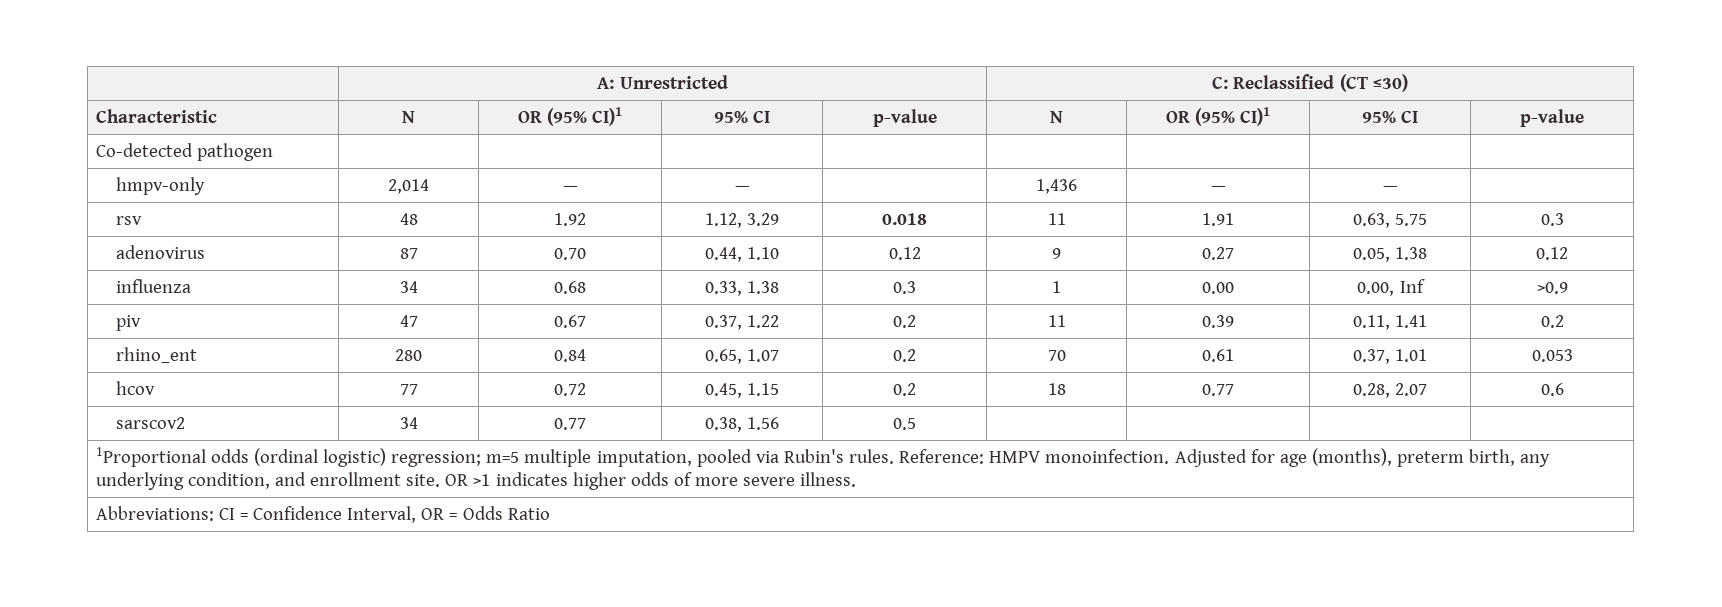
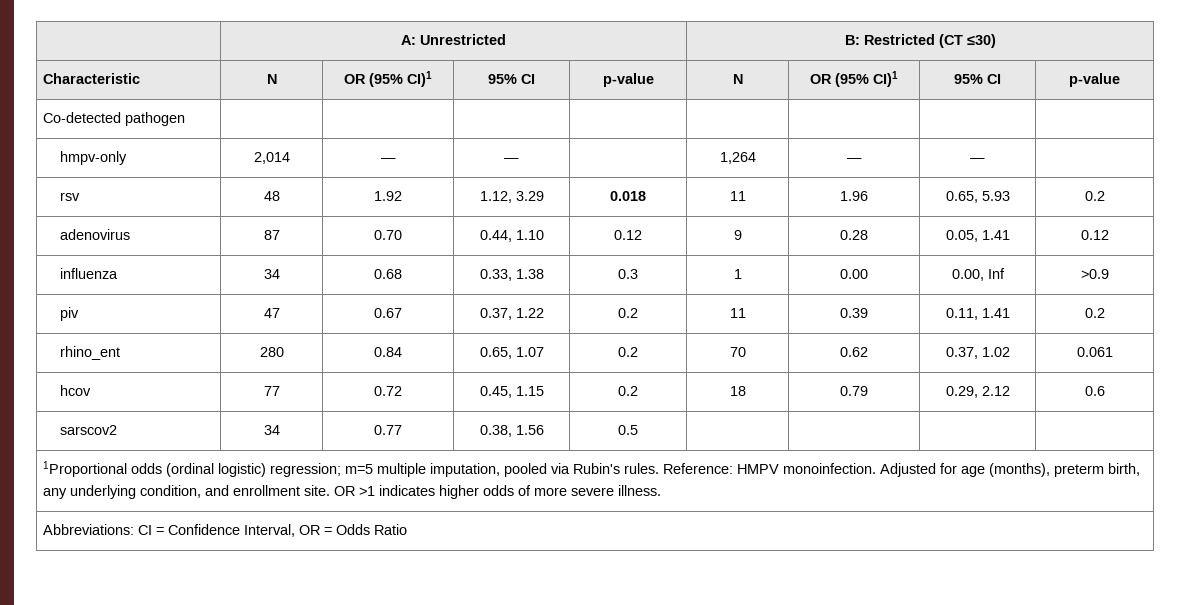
- | A: Unrestricted | C: Reclassified (CT ≤30)
+ | A: Unrestricted | B: Restricted (CT ≤30)
- hmpv-only | 2,014 | — | — | | 1,436 | — | — |
+ hmpv-only | 2,014 | — | — | | 1,264 | — | — |
- rsv | 48 | 1.92 | 1.12, 3.29 | 0.018 | 11 | 1.91 | 0.63, 5.75 | 0.3
+ rsv | 48 | 1.92 | 1.12, 3.29 | 0.018 | 11 | 1.96 | 0.65, 5.93 | 0.2
- adenovirus | 87 | 0.70 | 0.44, 1.10 | 0.12 | 9 | 0.27 | 0.05, 1.38 | 0.12
+ adenovirus | 87 | 0.70 | 0.44, 1.10 | 0.12 | 9 | 0.28 | 0.05, 1.41 | 0.12
- rhino_ent | 280 | 0.84 | 0.65, 1.07 | 0.2 | 70 | 0.61 | 0.37, 1.01 | 0.053
+ rhino_ent | 280 | 0.84 | 0.65, 1.07 | 0.2 | 70 | 0.62 | 0.37, 1.02 | 0.061
- hcov | 77 | 0.72 | 0.45, 1.15 | 0.2 | 18 | 0.77 | 0.28, 2.07 | 0.6
+ hcov | 77 | 0.72 | 0.45, 1.15 | 0.2 | 18 | 0.79 | 0.29, 2.12 | 0.6

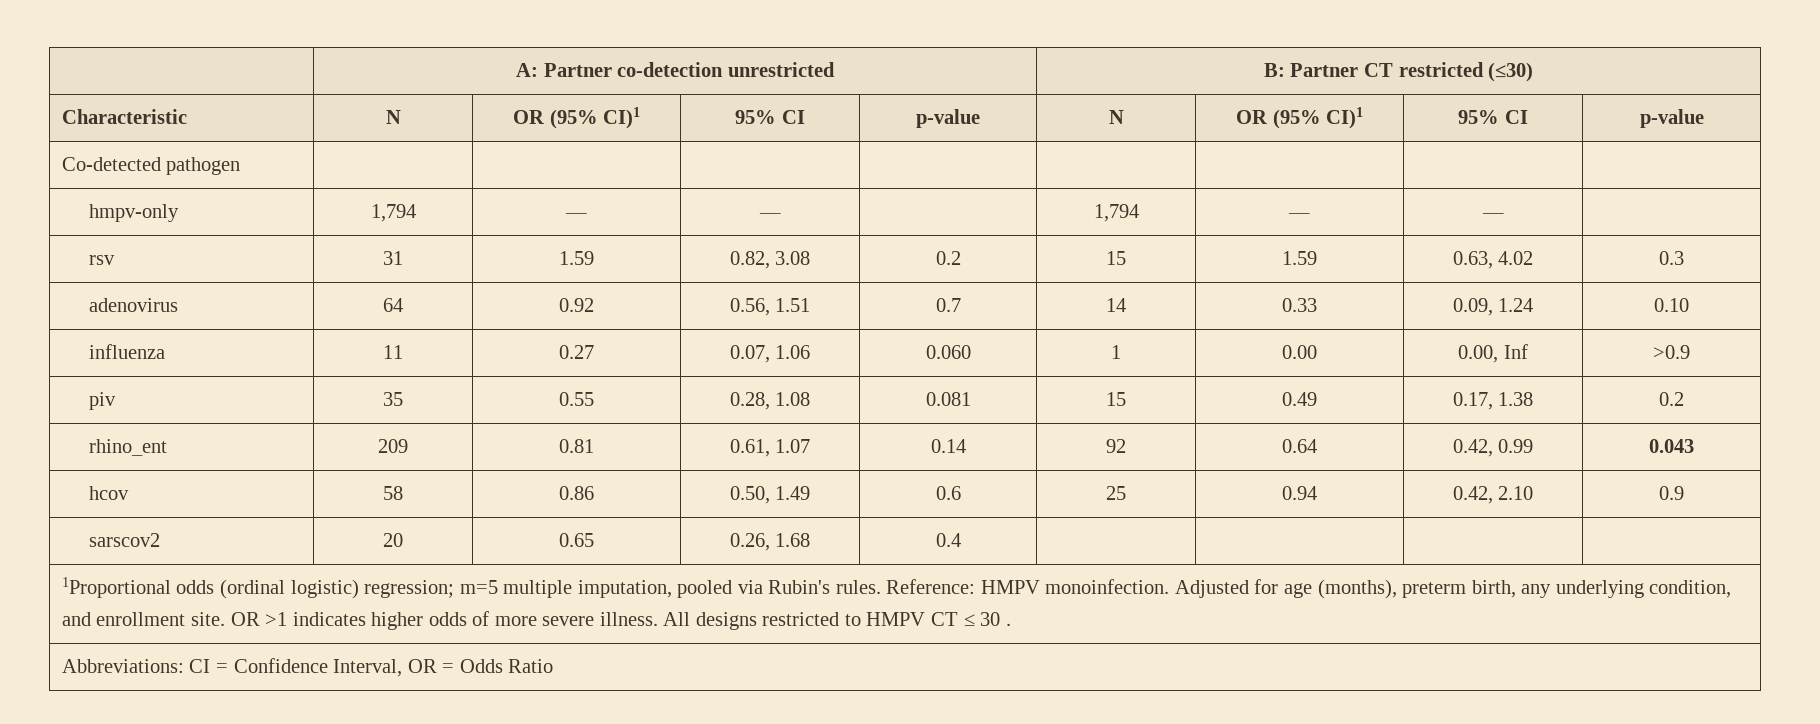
- | A: Unrestricted | B: Restricted (CT ≤30)
+ | A: Partner co-detection unrestricted | B: Partner CT restricted (≤30)
- hmpv-only | 2,014 | — | — | | 1,264 | — | — |
+ hmpv-only | 1,794 | — | — | | 1,794 | — | — |
- rsv | 48 | 1.92 | 1.12, 3.29 | 0.018 | 11 | 1.96 | 0.65, 5.93 | 0.2
- adenovirus | 87 | 0.70 | 0.44, 1.10 | 0.12 | 9 | 0.28 | 0.05, 1.41 | 0.12
- influenza | 34 | 0.68 | 0.33, 1.38 | 0.3 | 1 | 0.00 | 0.00, Inf | >0.9
+ rsv | 31 | 1.59 | 0.82, 3.08 | 0.2 | 15 | 1.59 | 0.63, 4.02 | 0.3
+ adenovirus | 64 | 0.92 | 0.56, 1.51 | 0.7 | 14 | 0.33 | 0.09, 1.24 | 0.10
+ influenza | 11 | 0.27 | 0.07, 1.06 | 0.060 | 1 | 0.00 | 0.00, Inf | >0.9
- piv | 47 | 0.67 | 0.37, 1.22 | 0.2 | 11 | 0.39 | 0.11, 1.41 | 0.2
- rhino_ent | 280 | 0.84 | 0.65, 1.07 | 0.2 | 70 | 0.62 | 0.37, 1.02 | 0.061
- hcov | 77 | 0.72 | 0.45, 1.15 | 0.2 | 18 | 0.79 | 0.29, 2.12 | 0.6
- sarscov2 | 34 | 0.77 | 0.38, 1.56 | 0.5 | | | |
+ piv | 35 | 0.55 | 0.28, 1.08 | 0.081 | 15 | 0.49 | 0.17, 1.38 | 0.2
+ rhino_ent | 209 | 0.81 | 0.61, 1.07 | 0.14 | 92 | 0.64 | 0.42, 0.99 | 0.043
+ hcov | 58 | 0.86 | 0.50, 1.49 | 0.6 | 25 | 0.94 | 0.42, 2.10 | 0.9
+ sarscov2 | 20 | 0.65 | 0.26, 1.68 | 0.4 | | | |
+ All designs restricted to HMPV CT ≤ 30 .

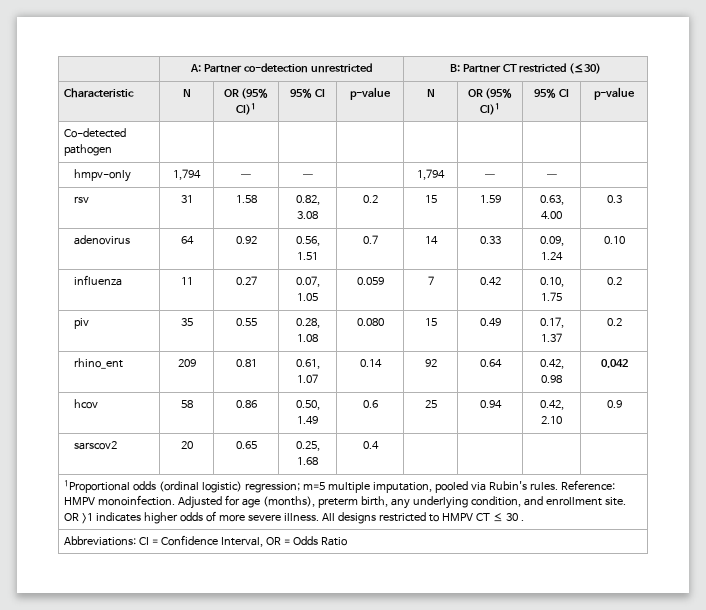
- rsv | 31 | 1.59 | 0.82, 3.08 | 0.2 | 15 | 1.59 | 0.63, 4.02 | 0.3
+ rsv | 31 | 1.58 | 0.82, 3.08 | 0.2 | 15 | 1.59 | 0.63, 4.00 | 0.3
- influenza | 11 | 0.27 | 0.07, 1.06 | 0.060 | 1 | 0.00 | 0.00, Inf | >0.9
+ influenza | 11 | 0.27 | 0.07, 1.05 | 0.059 | 7 | 0.42 | 0.10, 1.75 | 0.2
- piv | 35 | 0.55 | 0.28, 1.08 | 0.081 | 15 | 0.49 | 0.17, 1.38 | 0.2
+ piv | 35 | 0.55 | 0.28, 1.08 | 0.080 | 15 | 0.49 | 0.17, 1.37 | 0.2
- rhino_ent | 209 | 0.81 | 0.61, 1.07 | 0.14 | 92 | 0.64 | 0.42, 0.99 | 0.043
+ rhino_ent | 209 | 0.81 | 0.61, 1.07 | 0.14 | 92 | 0.64 | 0.42, 0.98 | 0.042
- sarscov2 | 20 | 0.65 | 0.26, 1.68 | 0.4 | | | |
+ sarscov2 | 20 | 0.65 | 0.25, 1.68 | 0.4 | | | |

